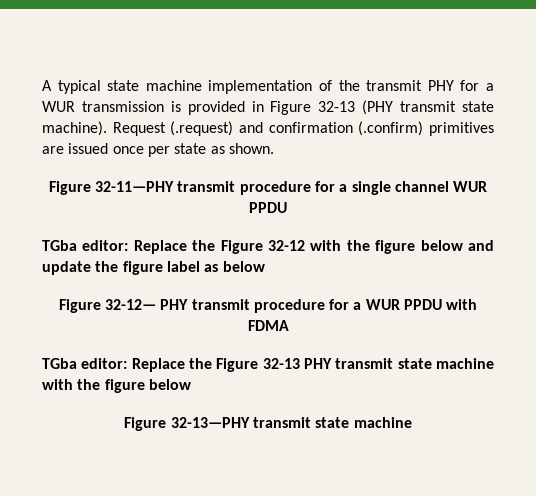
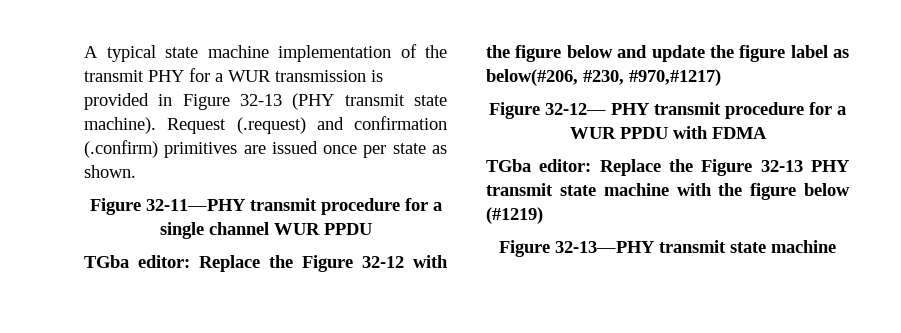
- TGba editor: Replace the Figure 32-12 with the figure below and update the figure label as below
+ TGba editor: Replace the Figure 32-12 with the figure below and update the figure label as below(#206, #230, #970,#1217)
- TGba editor: Replace the Figure 32-13 PHY transmit state machine with the figure below
+ TGba editor: Replace the Figure 32-13 PHY transmit state machine with the figure below (#1219)

